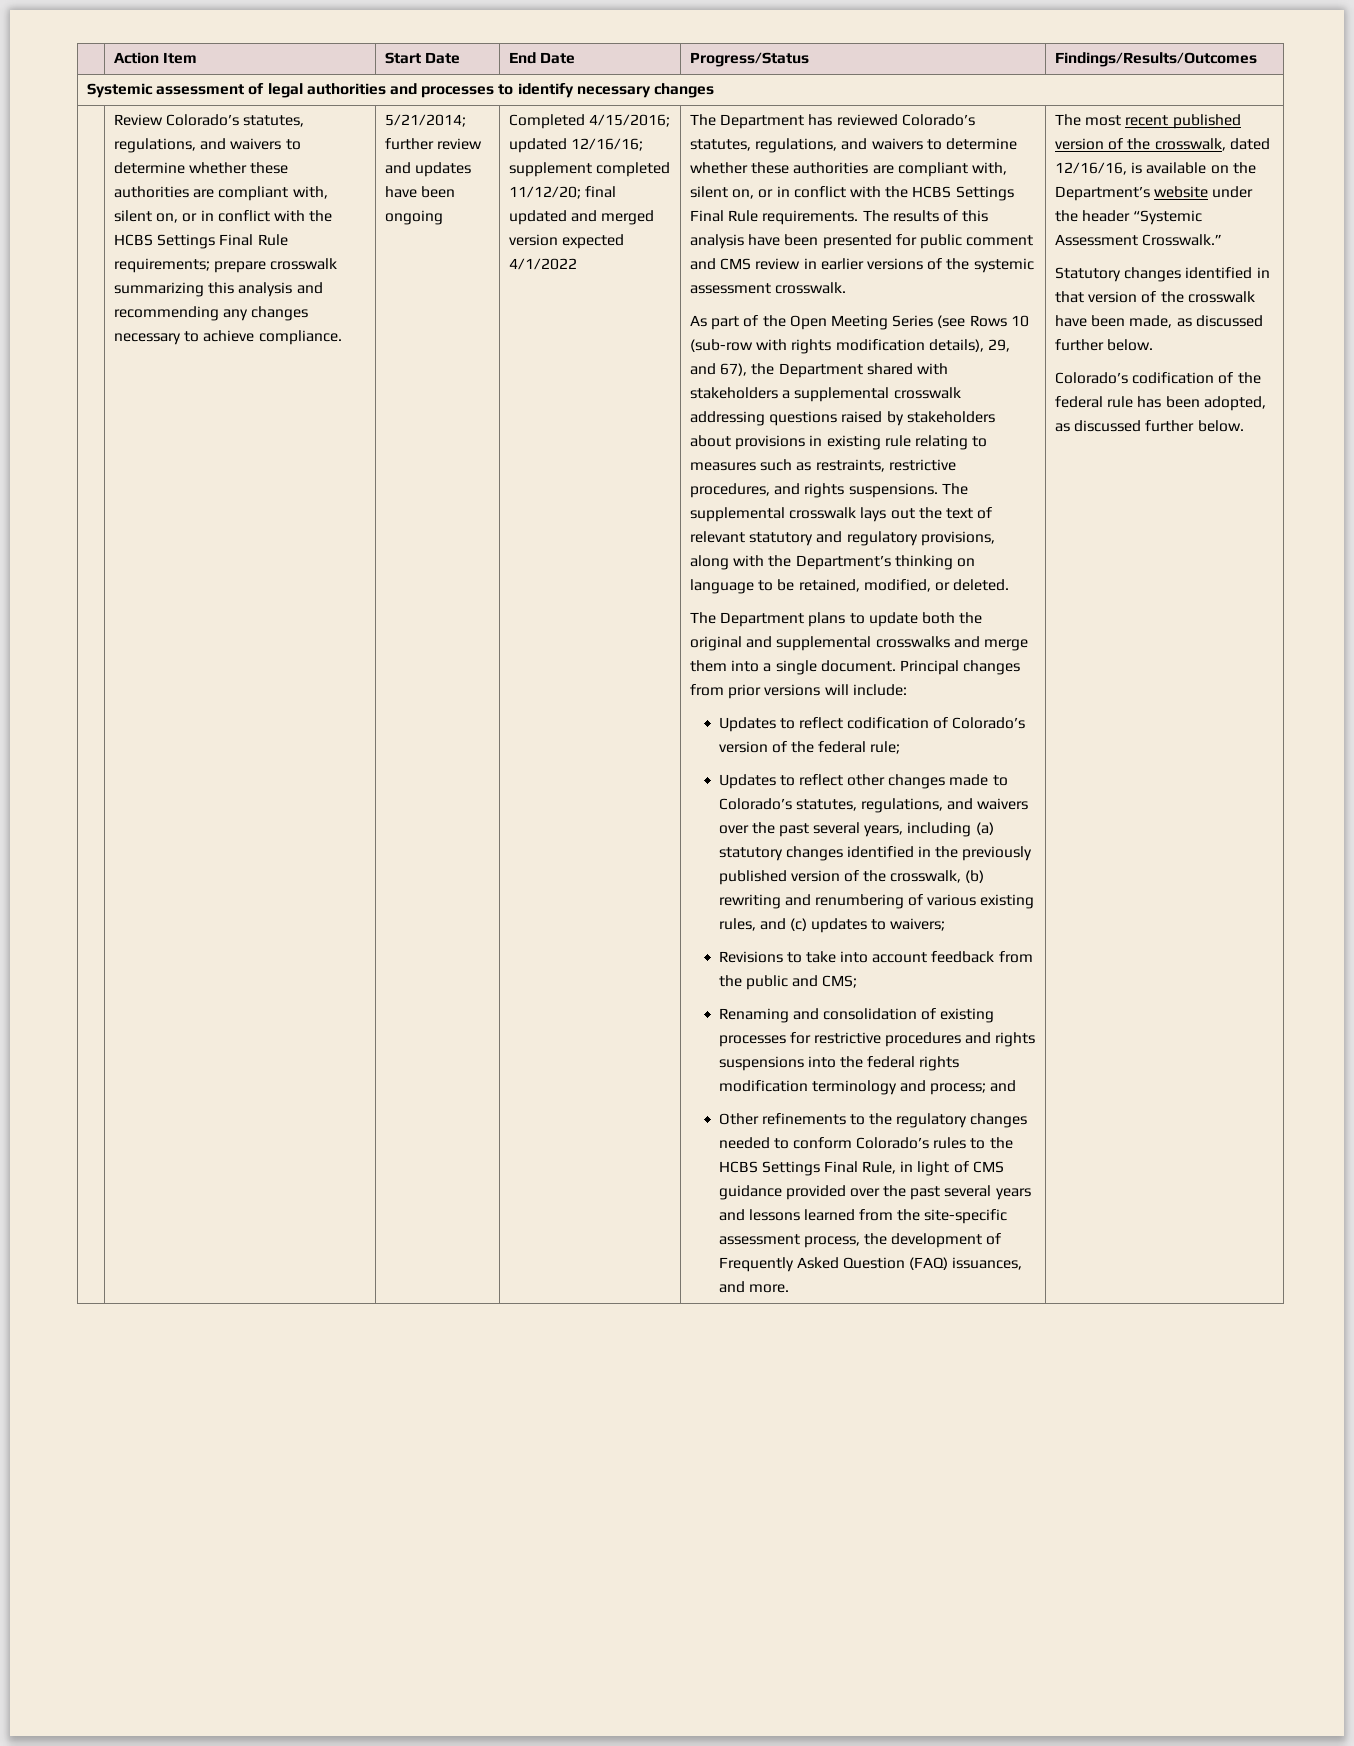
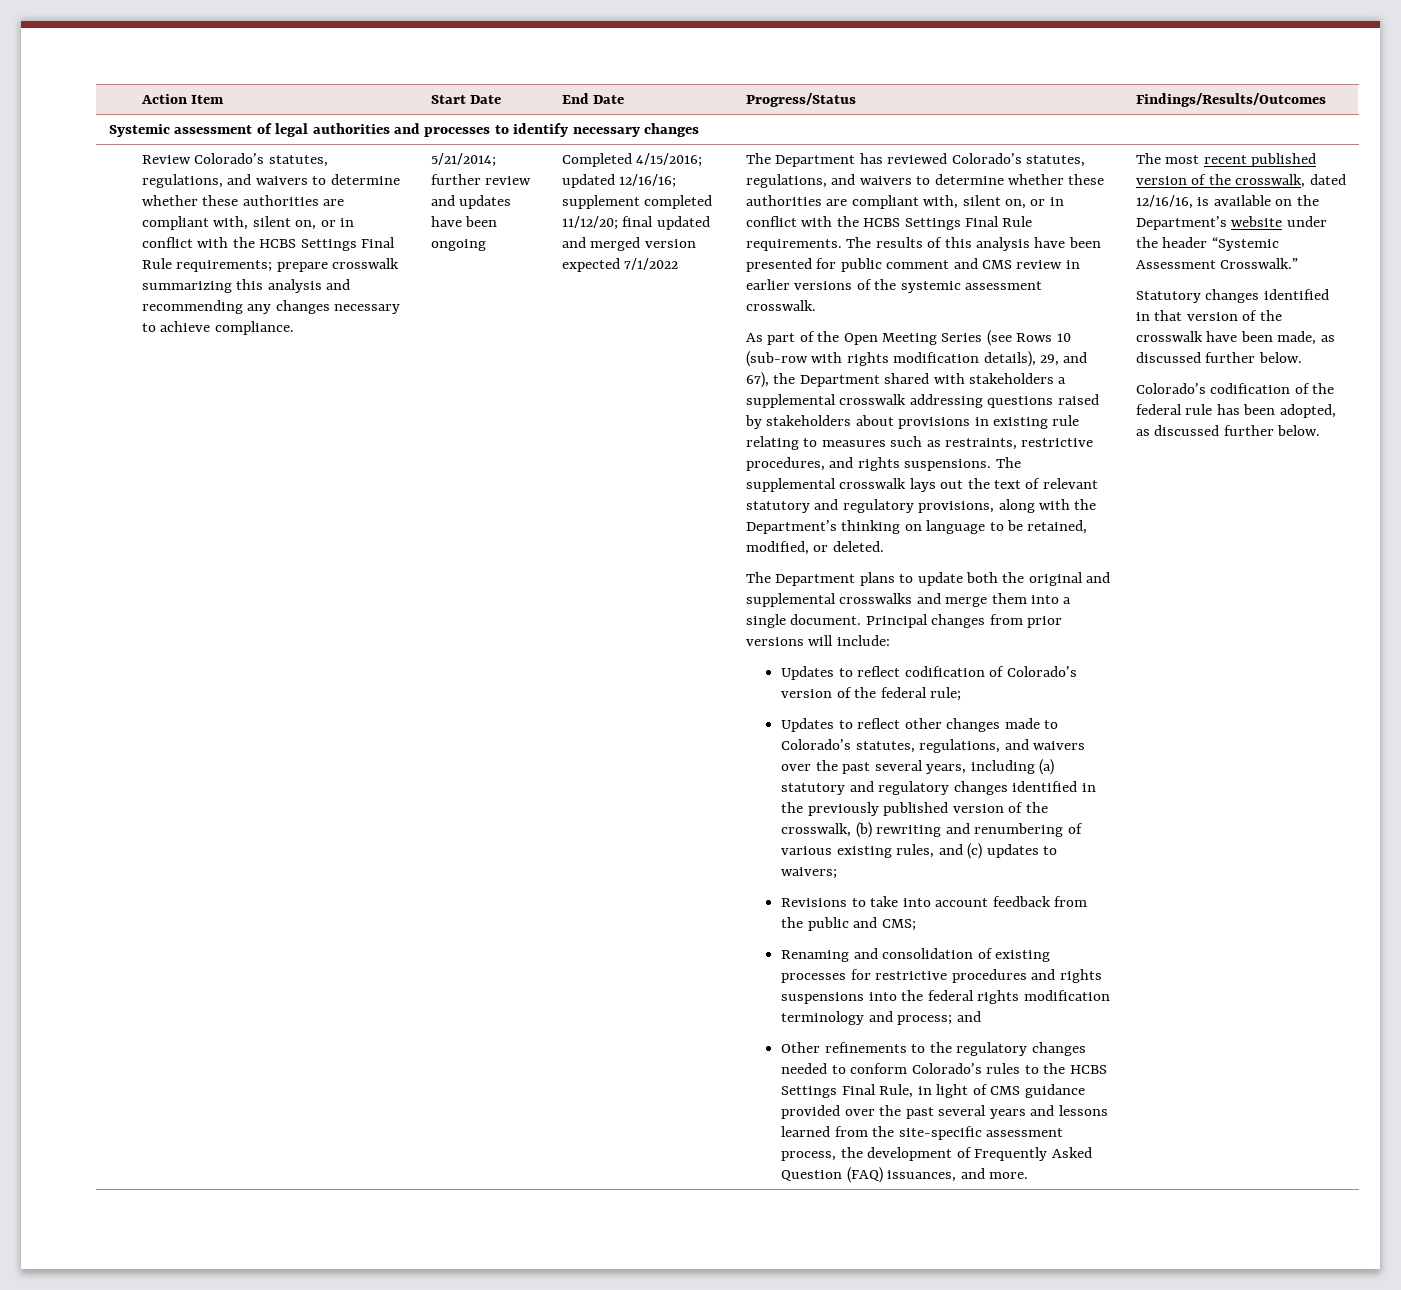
- Completed 4/15/2016; updated 12/16/16; supplement completed 11/12/20; final updated and merged version expected 4/1/2022
+ Completed 4/15/2016; updated 12/16/16; supplement completed 11/12/20; final updated and merged version expected 7/1/2022
- Updates to reflect other changes made to Colorado’s statutes, regulations, and waivers over the past several years, including (a) statutory changes identified in the previously published version of the crosswalk, (b) rewriting and renumbering of various existing rules, and (c) updates to waivers;
+ Updates to reflect other changes made to Colorado’s statutes, regulations, and waivers over the past several years, including (a) statutory and regulatory changes identified in the previously published version of the crosswalk, (b) rewriting and renumbering of various existing rules, and (c) updates to waivers;

